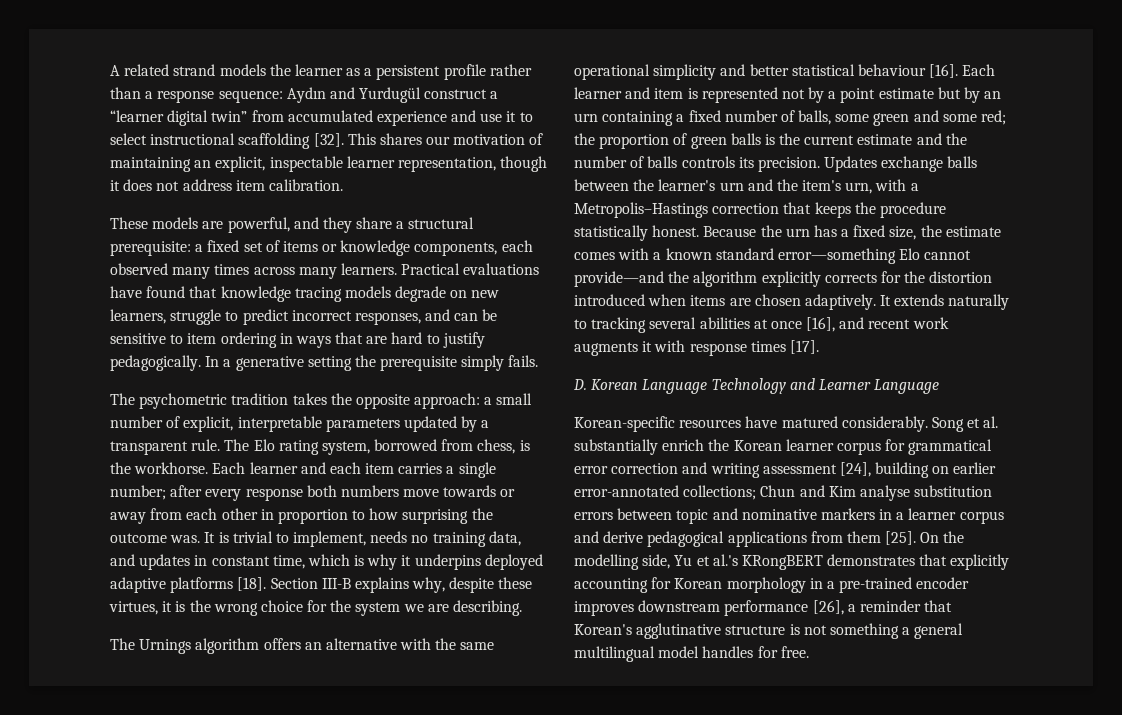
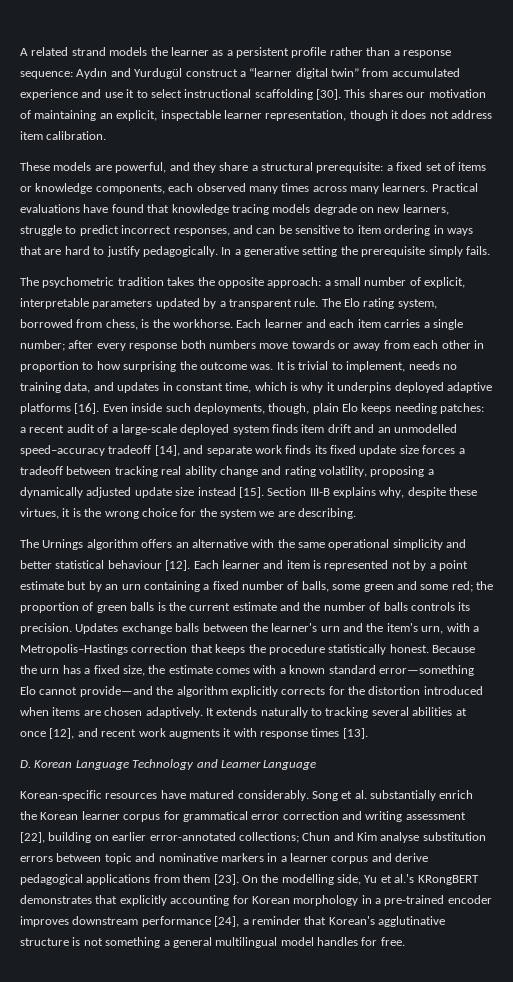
- A related strand models the learner as a persistent profile rather than a response sequence: Aydın and Yurdugül construct a “learner digital twin” from accumulated experience and use it to select instructional scaffolding [32].
+ A related strand models the learner as a persistent profile rather than a response sequence: Aydın and Yurdugül construct a “learner digital twin” from accumulated experience and use it to select instructional scaffolding [30].
- It is trivial to implement, needs no training data, and updates in constant time, which is why it underpins deployed adaptive platforms [18].
+ It is trivial to implement, needs no training data, and updates in constant time, which is why it underpins deployed adaptive platforms [16]. Even inside such deployments, though, plain Elo keeps needing patches: a recent audit of a large-scale deployed system finds item drift and an unmodelled speed–accuracy tradeoff [14], and separate work finds its fixed update size forces a tradeoff between tracking real ability change and rating volatility, proposing a dynamically adjusted update size instead [15].
- The Urnings algorithm offers an alternative with the same operational simplicity and better statistical behaviour [16].
+ The Urnings algorithm offers an alternative with the same operational simplicity and better statistical behaviour [12].
- It extends naturally to tracking several abilities at once [16], and recent work augments it with response times [17].
+ It extends naturally to tracking several abilities at once [12], and recent work augments it with response times [13].
- Song et al. substantially enrich the Korean learner corpus for grammatical error correction and writing assessment [24], building on earlier error-annotated collections; Chun and Kim analyse substitution errors between topic and nominative markers in a learner corpus and derive pedagogical applications from them [25].
+ Song et al. substantially enrich the Korean learner corpus for grammatical error correction and writing assessment [22], building on earlier error-annotated collections; Chun and Kim analyse substitution errors between topic and nominative markers in a learner corpus and derive pedagogical applications from them [23].
- On the modelling side, Yu et al.'s KRongBERT demonstrates that explicitly accounting for Korean morphology in a pre-trained encoder improves downstream performance [26], a reminder that Korean's agglutinative structure is not something a general multilingual model handles for free.
+ On the modelling side, Yu et al.'s KRongBERT demonstrates that explicitly accounting for Korean morphology in a pre-trained encoder improves downstream performance [24], a reminder that Korean's agglutinative structure is not something a general multilingual model handles for free.

